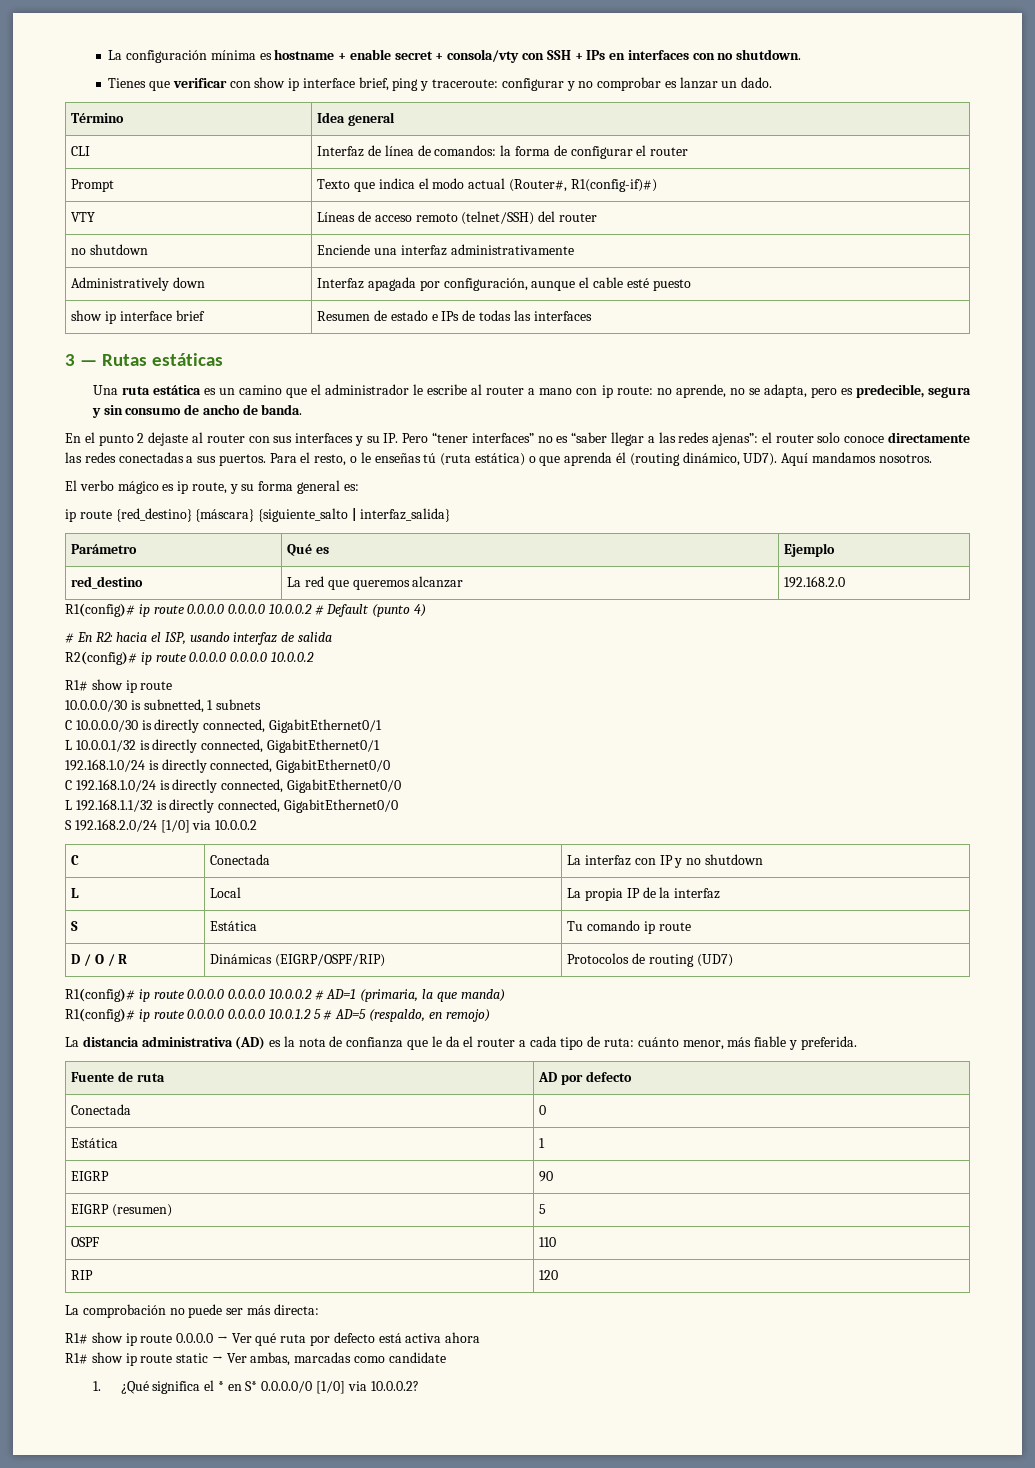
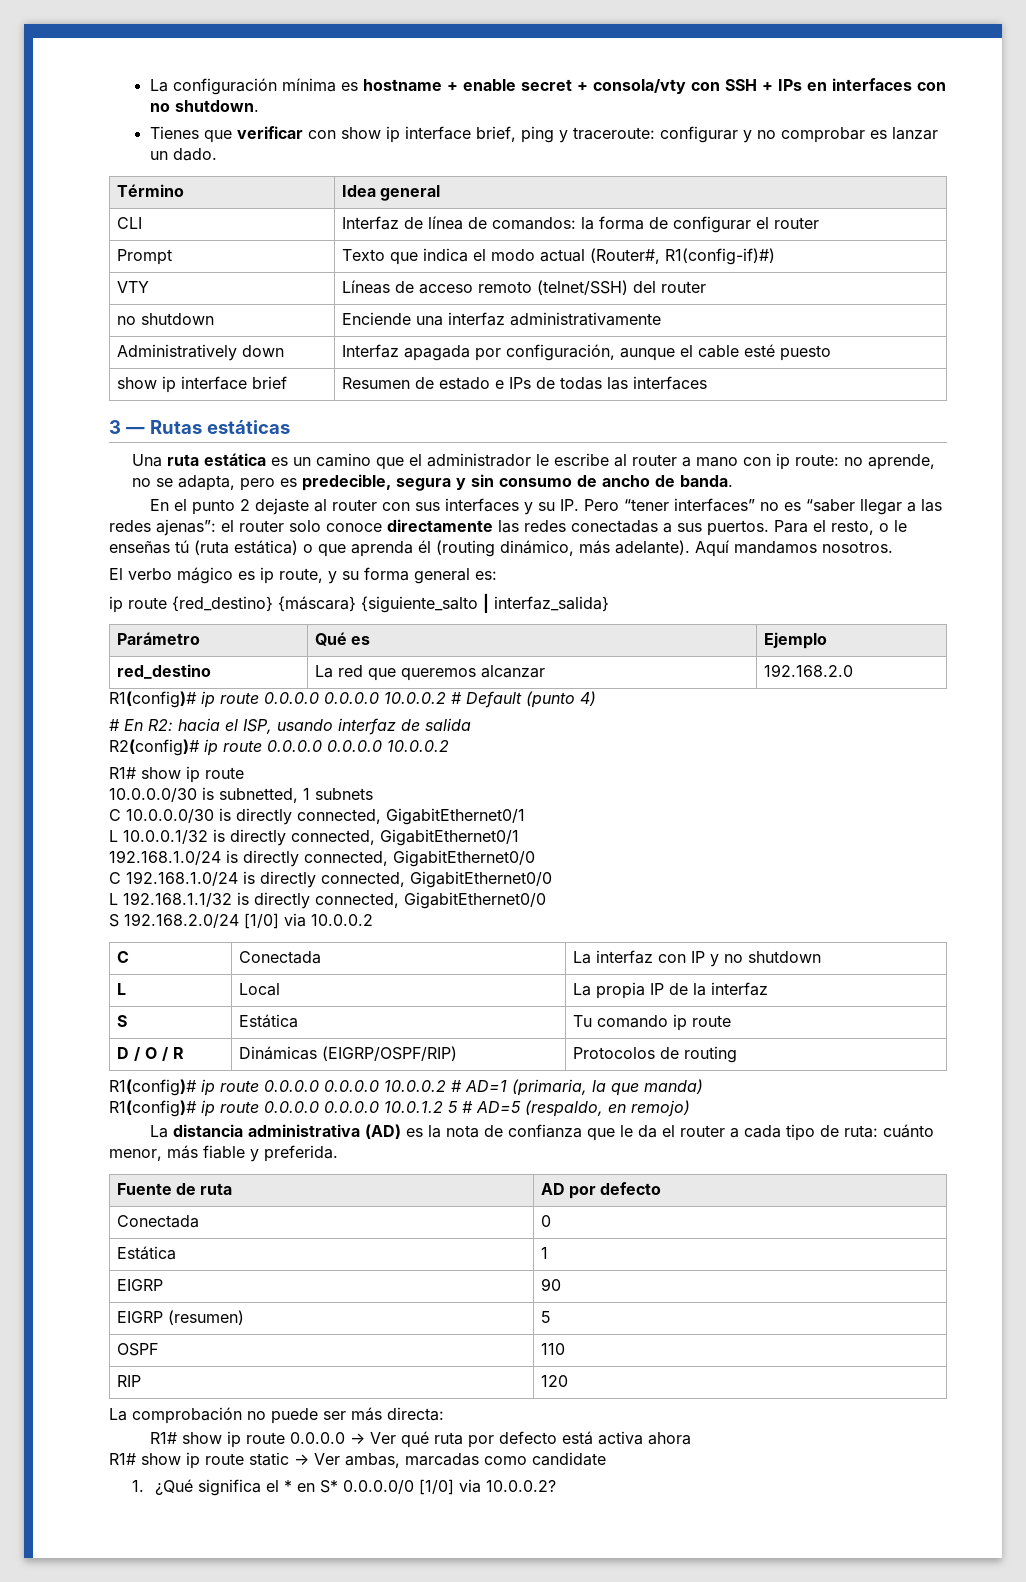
- Para el resto, o le enseñas tú (ruta estática) o que aprenda él (routing dinámico, UD7).
+ Para el resto, o le enseñas tú (ruta estática) o que aprenda él (routing dinámico, más adelante).
- D / O / R | Dinámicas (EIGRP/OSPF/RIP) | Protocolos de routing (UD7)
+ D / O / R | Dinámicas (EIGRP/OSPF/RIP) | Protocolos de routing

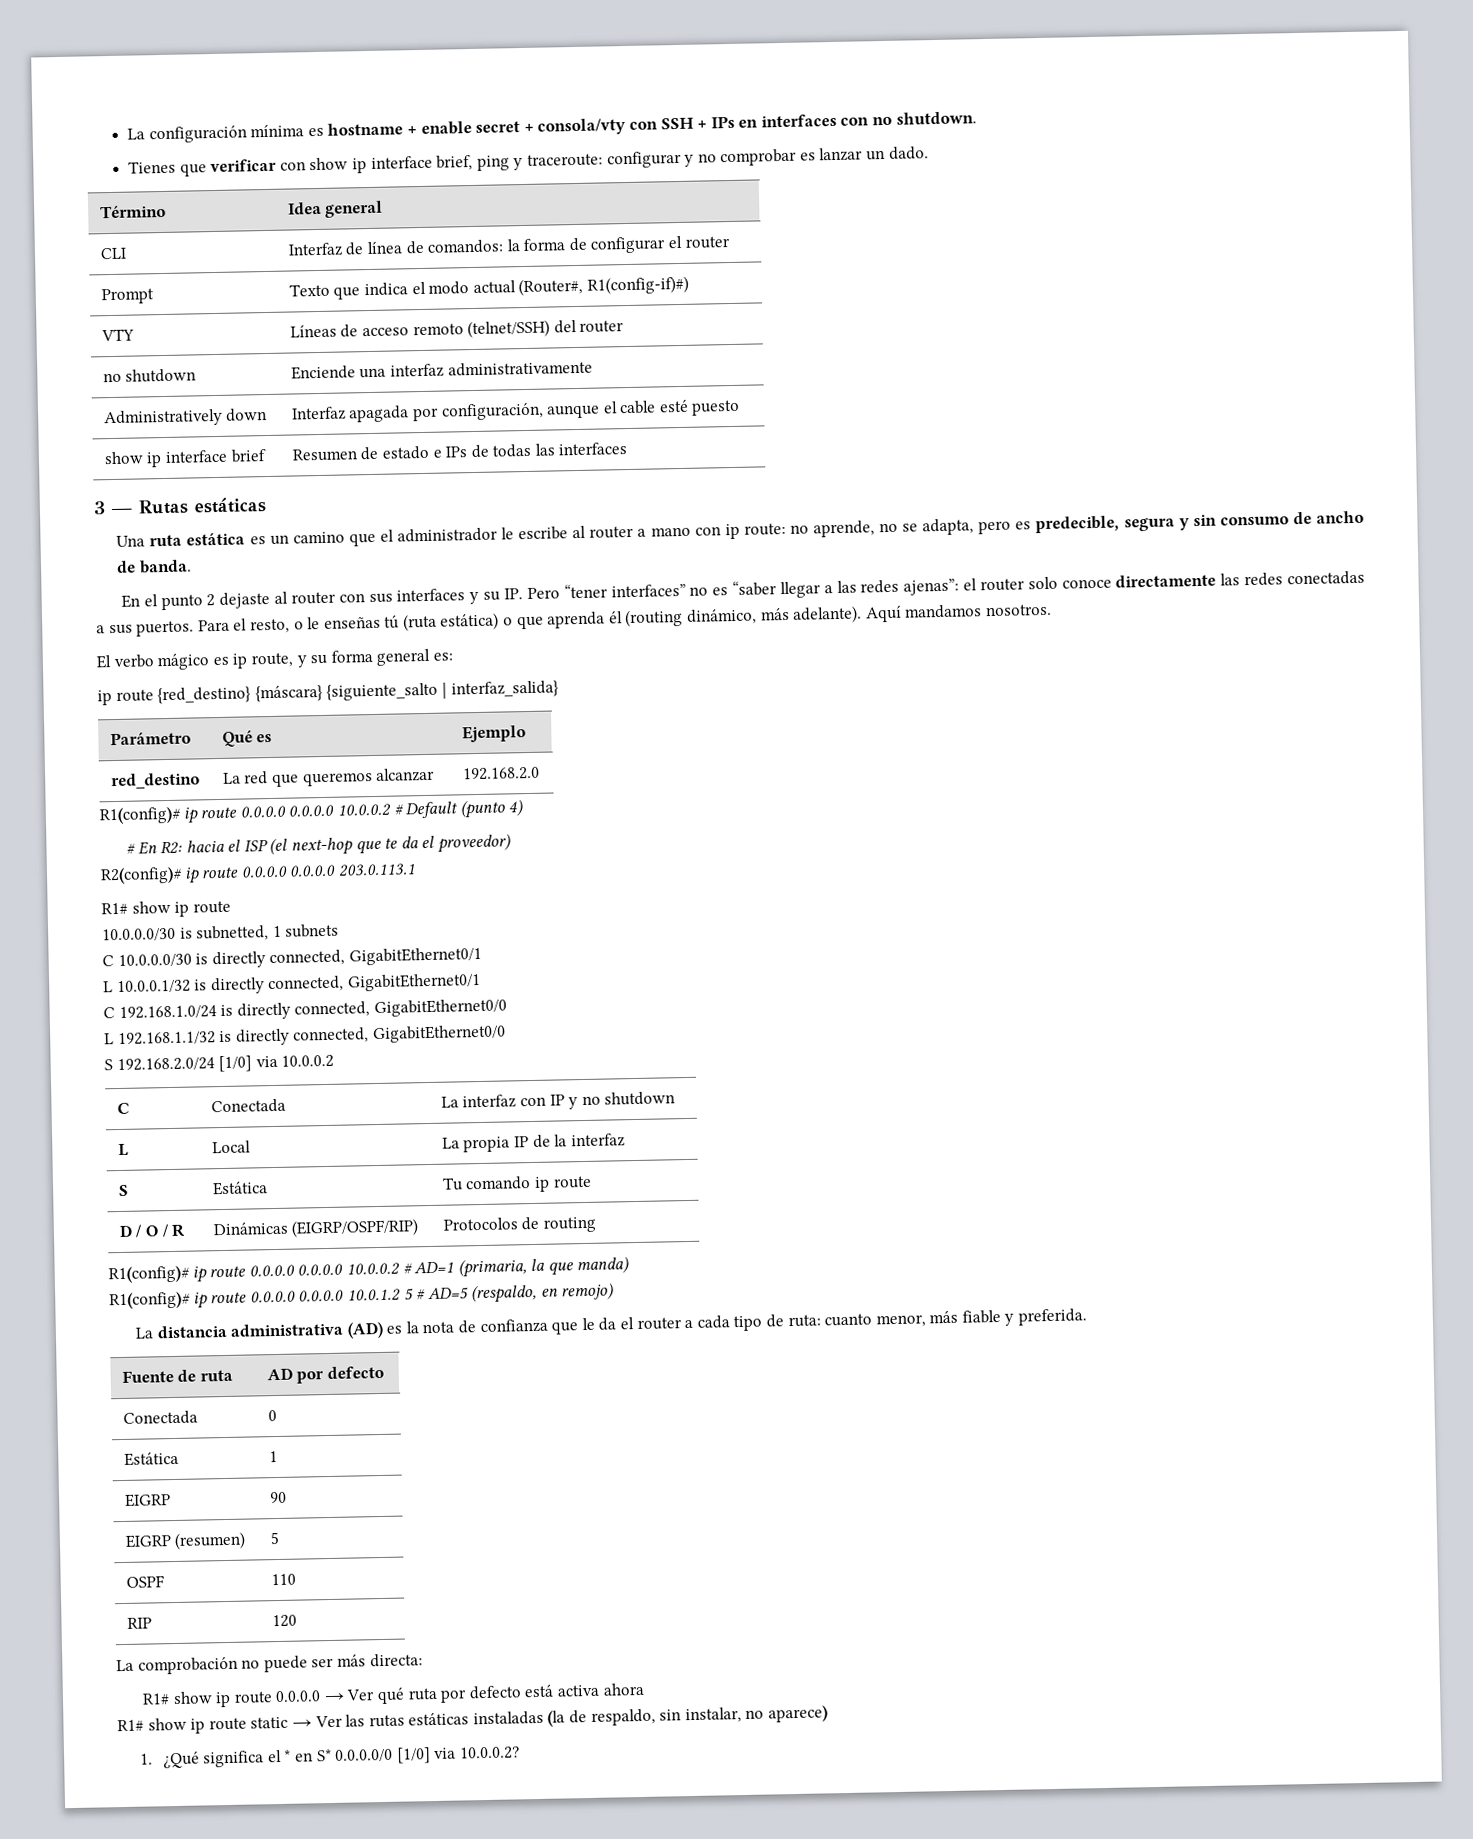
- # En R2: hacia el ISP, usando interfaz de salida
+ # En R2: hacia el ISP (el next-hop que te da el proveedor)
- R2(config)# ip route 0.0.0.0 0.0.0.0 10.0.0.2
+ R2(config)# ip route 0.0.0.0 0.0.0.0 203.0.113.1
  L 10.0.0.1/32 is directly connected, GigabitEthernet0/1
- 192.168.1.0/24 is directly connected, GigabitEthernet0/0
- La distancia administrativa (AD) es la nota de confianza que le da el router a cada tipo de ruta: cuánto menor, más fiable y preferida.
+ La distancia administrativa (AD) es la nota de confianza que le da el router a cada tipo de ruta: cuanto menor, más fiable y preferida.
- R1# show ip route static → Ver ambas, marcadas como candidate
+ R1# show ip route static → Ver las rutas estáticas instaladas (la de respaldo, sin instalar, no aparece)

